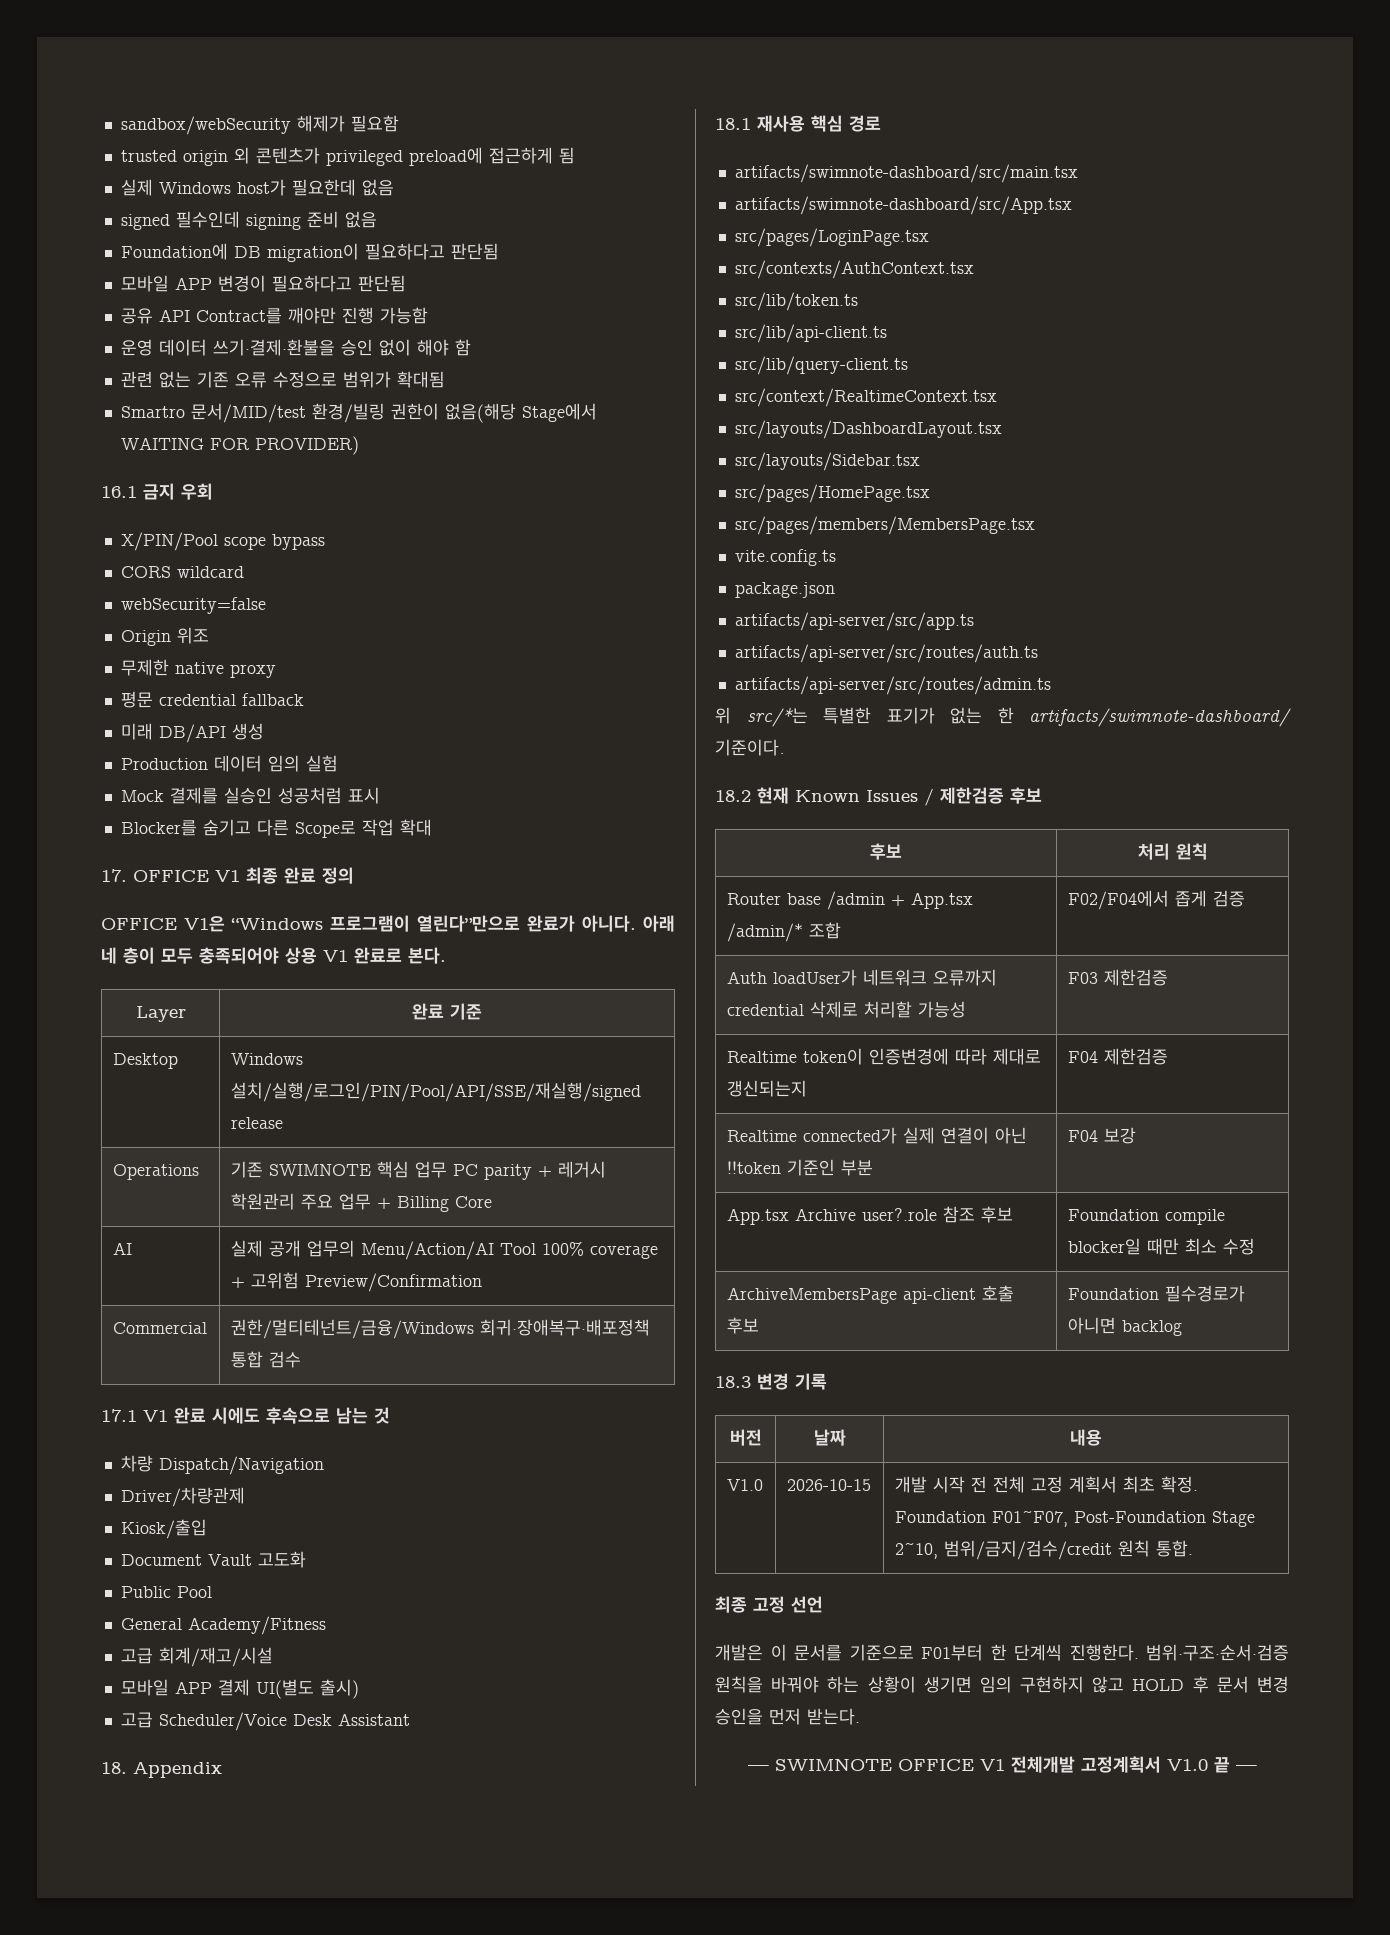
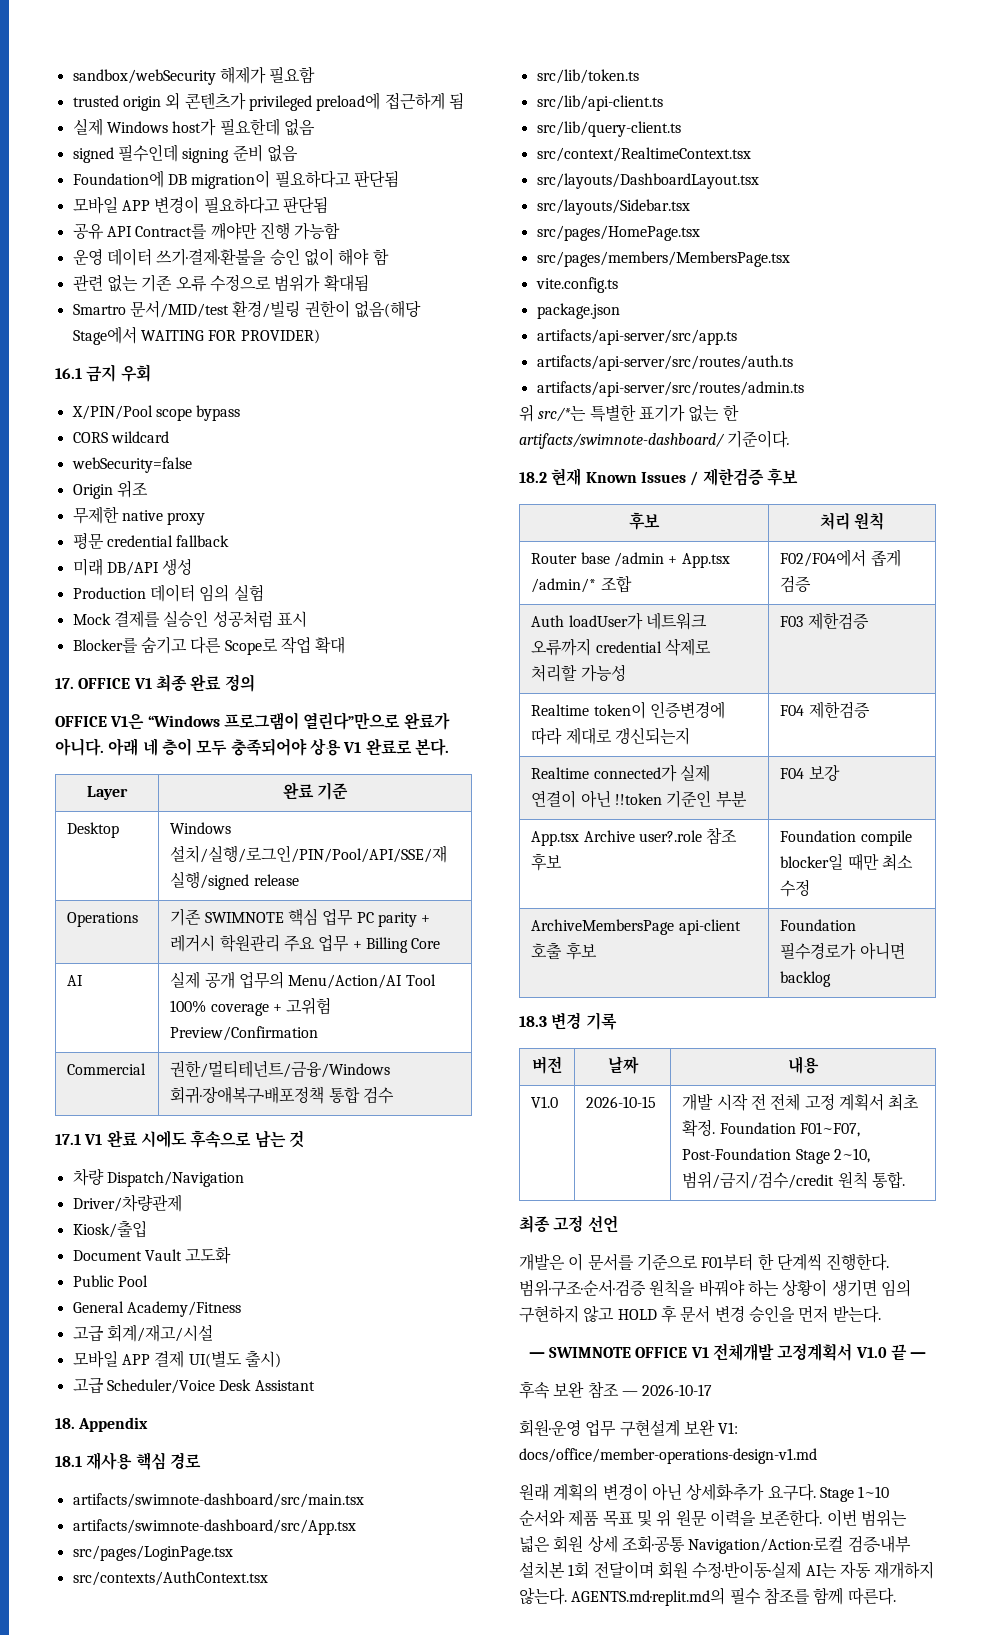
+ 후속 보완 참조 — 2026-10-17
+ 회원·운영 업무 구현설계 보완 V1: docs/office/member-operations-design-v1.md
+ 원래 계획의 변경이 아닌 상세화·추가 요구다. Stage 1~10 순서와 제품 목표 및 위 원문 이력을 보존한다. 이번 범위는 넓은 회원 상세 조회·공통 Navigation/Action·로컬 검증·내부 설치본 1회 전달이며 회원 수정·반이동·실제 AI는 자동 재개하지 않는다. AGENTS.md·replit.md의 필수 참조를 함께 따른다.

